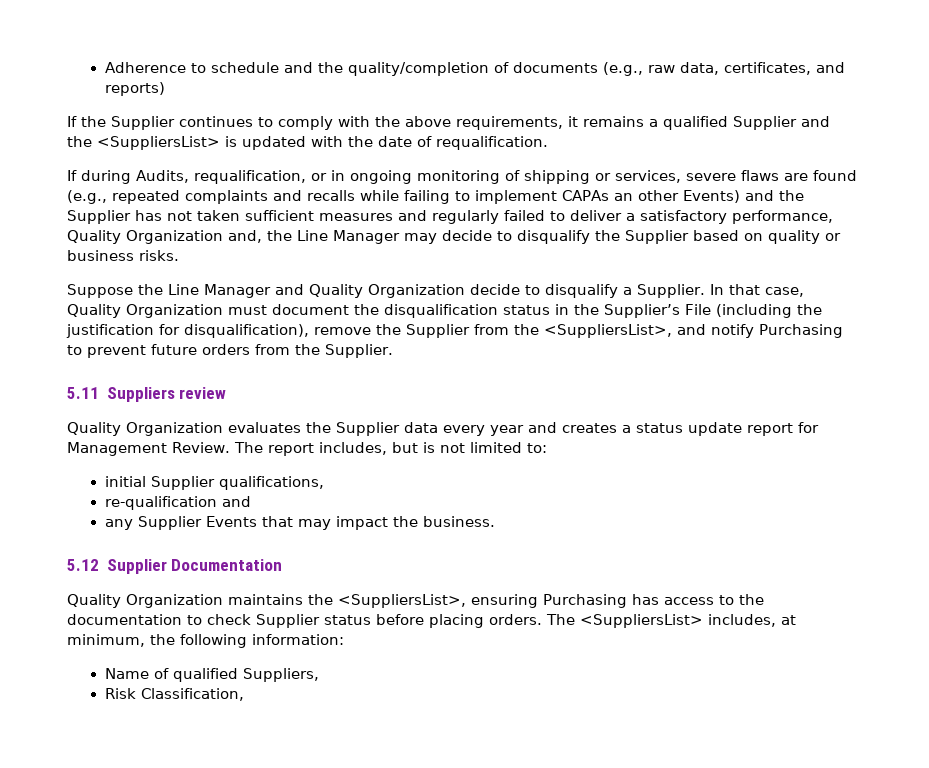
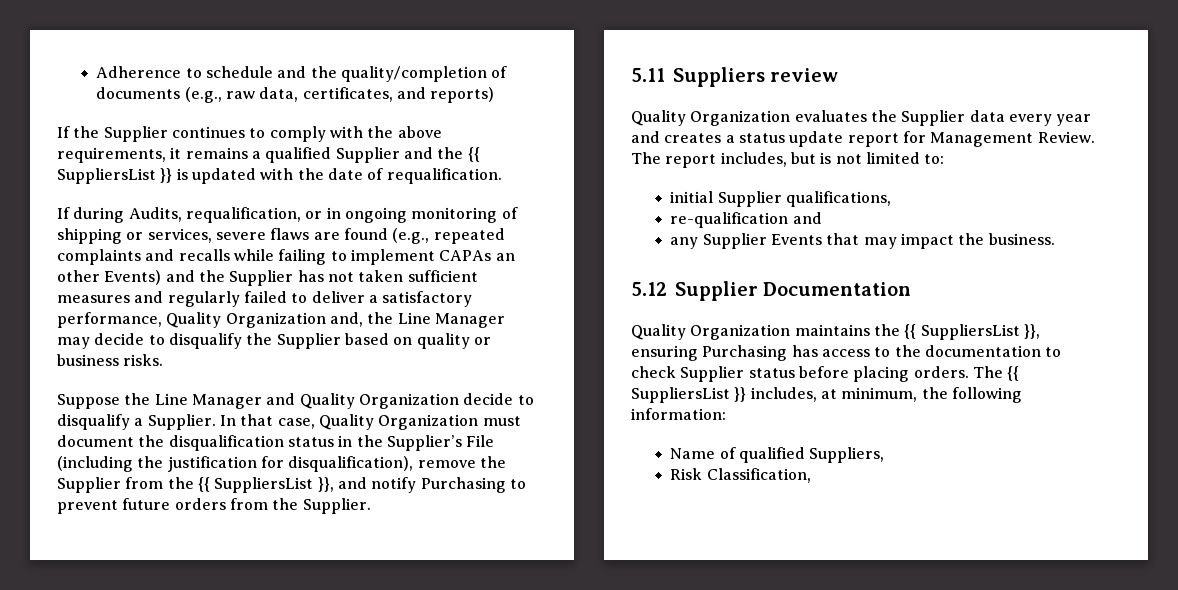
- If the Supplier continues to comply with the above requirements, it remains a qualified Supplier and the <SuppliersList> is updated with the date of requalification.
+ If the Supplier continues to comply with the above requirements, it remains a qualified Supplier and the {{ SuppliersList }} is updated with the date of requalification.
- In that case, Quality Organization must document the disqualification status in the Supplier’s File (including the justification for disqualification), remove the Supplier from the <SuppliersList>, and notify Purchasing to prevent future orders from the Supplier.
+ In that case, Quality Organization must document the disqualification status in the Supplier’s File (including the justification for disqualification), remove the Supplier from the {{ SuppliersList }}, and notify Purchasing to prevent future orders from the Supplier.
- Quality Organization maintains the <SuppliersList>, ensuring Purchasing has access to the documentation to check Supplier status before placing orders.
+ Quality Organization maintains the {{ SuppliersList }}, ensuring Purchasing has access to the documentation to check Supplier status before placing orders.
- The <SuppliersList> includes, at minimum, the following information:
+ The {{ SuppliersList }} includes, at minimum, the following information:

